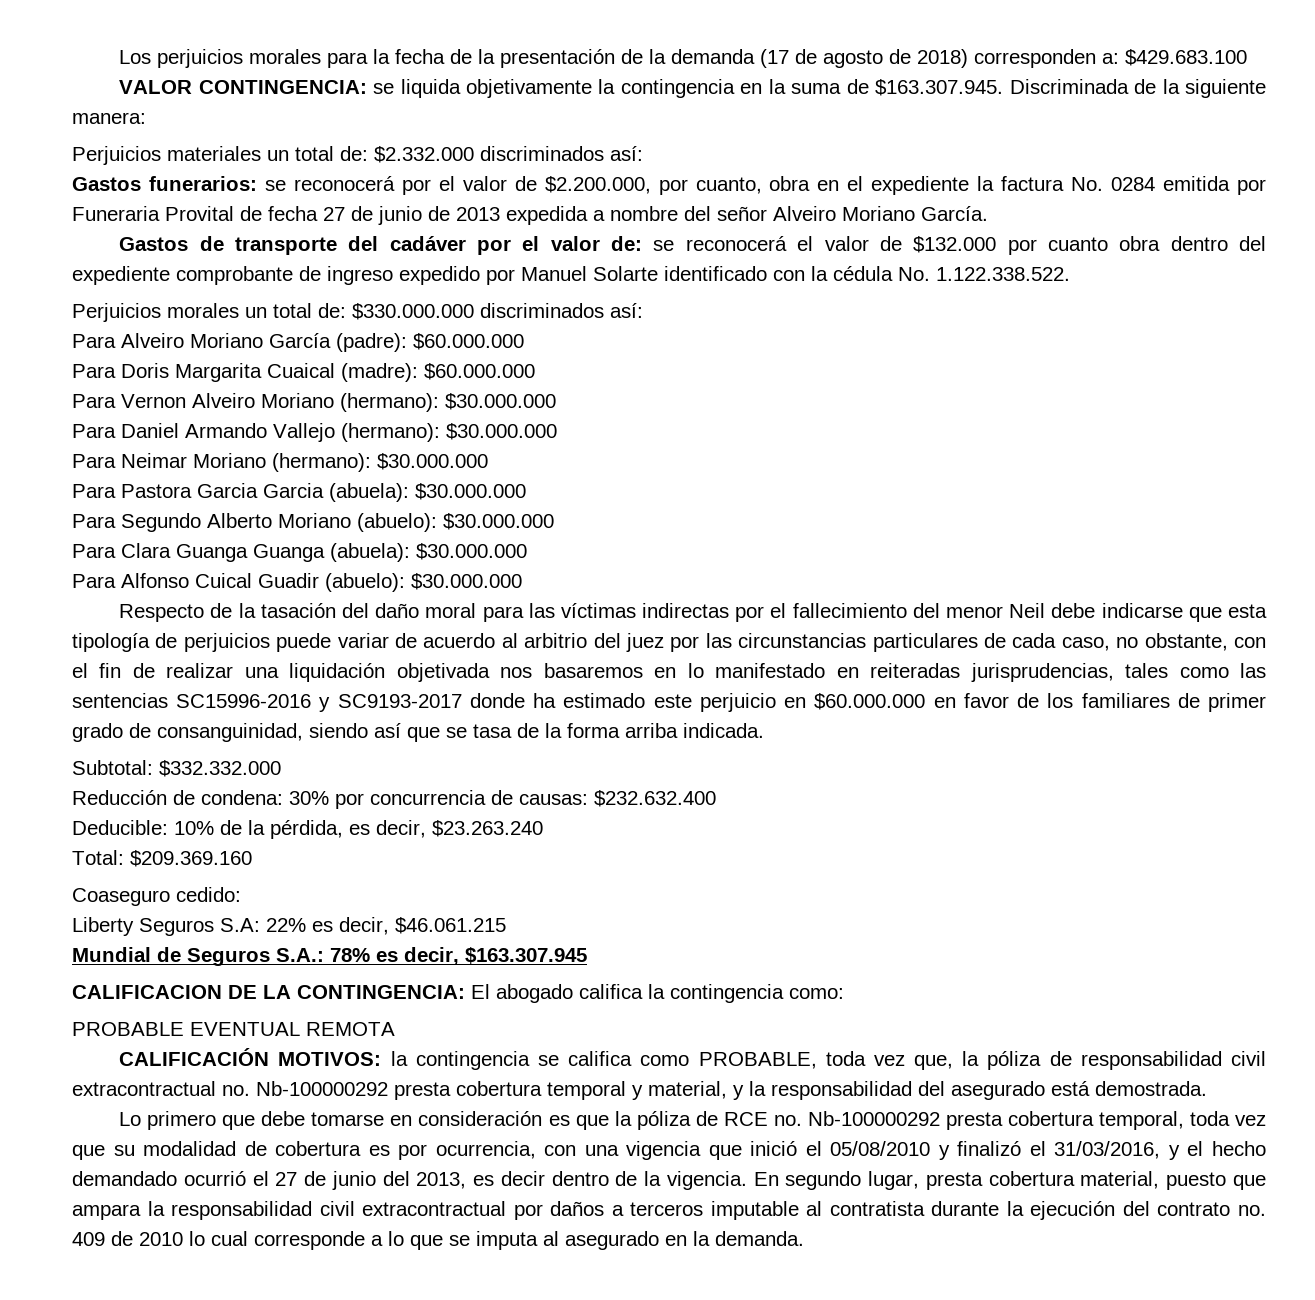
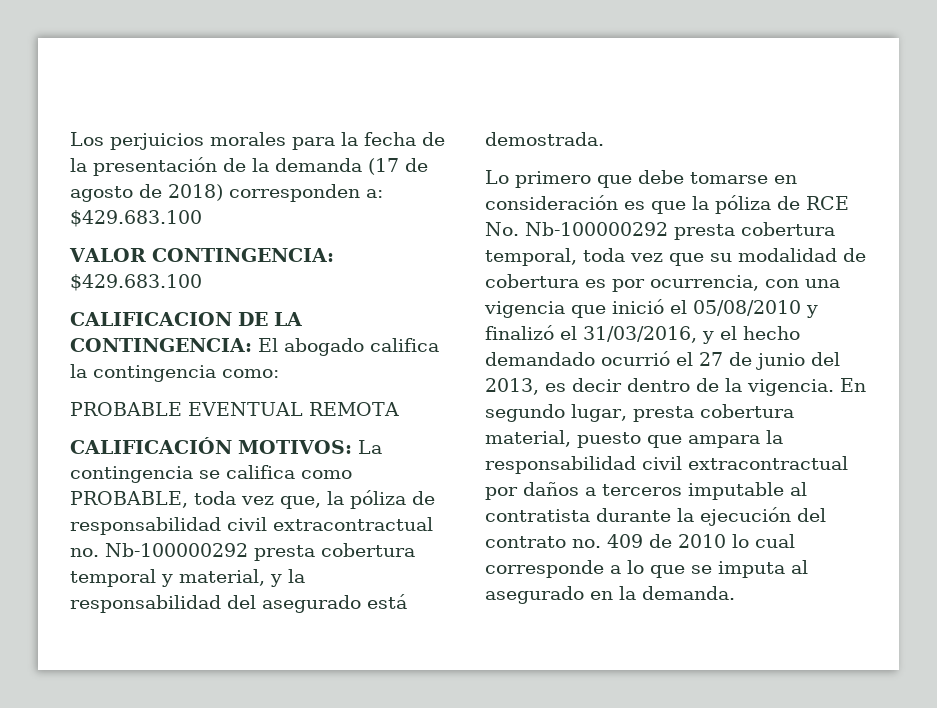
- VALOR CONTINGENCIA: se liquida objetivamente la contingencia en la suma de $163.307.945. Discriminada de la siguiente manera:
- Perjuicios materiales un total de: $2.332.000 discriminados así:
- Gastos funerarios: se reconocerá por el valor de $2.200.000, por cuanto, obra en el expediente la factura No. 0284 emitida por Funeraria Provital de fecha 27 de junio de 2013 expedida a nombre del señor Alveiro Moriano García.
- Gastos de transporte del cadáver por el valor de: se reconocerá el valor de $132.000 por cuanto obra dentro del expediente comprobante de ingreso expedido por Manuel Solarte identificado con la cédula No. 1.122.338.522.
- Perjuicios morales un total de: $330.000.000 discriminados así:
- Para Alveiro Moriano García (padre): $60.000.000
- Para Doris Margarita Cuaical (madre): $60.000.000
- Para Vernon Alveiro Moriano (hermano): $30.000.000
- Para Daniel Armando Vallejo (hermano): $30.000.000
- Para Neimar Moriano (hermano): $30.000.000
- Para Pastora Garcia Garcia (abuela): $30.000.000
- Para Segundo Alberto Moriano (abuelo): $30.000.000
- Para Clara Guanga Guanga (abuela): $30.000.000
- Para Alfonso Cuical Guadir (abuelo): $30.000.000
- Respecto de la tasación del daño moral para las víctimas indirectas por el fallecimiento del menor Neil debe indicarse que esta tipología de perjuicios puede variar de acuerdo al arbitrio del juez por las circunstancias particulares de cada caso, no obstante, con el fin de realizar una liquidación objetivada nos basaremos en lo manifestado en reiteradas jurisprudencias, tales como las sentencias SC15996-2016 y SC9193-2017 donde ha estimado este perjuicio en $60.000.000 en favor de los familiares de primer grado de consanguinidad, siendo así que se tasa de la forma arriba indicada.
- Subtotal: $332.332.000
- Reducción de condena: 30% por concurrencia de causas: $232.632.400
- Deducible: 10% de la pérdida, es decir, $23.263.240
- Total: $209.369.160
- Coaseguro cedido:
- Liberty Seguros S.A: 22% es decir, $46.061.215
- Mundial de Seguros S.A.: 78% es decir, $163.307.945
+ VALOR CONTINGENCIA: $429.683.100
- CALIFICACIÓN MOTIVOS: la contingencia se califica como PROBABLE, toda vez que, la póliza de responsabilidad civil extracontractual no. Nb-100000292 presta cobertura temporal y material, y la responsabilidad del asegurado está demostrada.
+ CALIFICACIÓN MOTIVOS: La contingencia se califica como PROBABLE, toda vez que, la póliza de responsabilidad civil extracontractual no. Nb-100000292 presta cobertura temporal y material, y la responsabilidad del asegurado está demostrada.
- Lo primero que debe tomarse en consideración es que la póliza de RCE no. Nb-100000292 presta cobertura temporal, toda vez que su modalidad de cobertura es por ocurrencia, con una vigencia que inició el 05/08/2010 y finalizó el 31/03/2016, y el hecho demandado ocurrió el 27 de junio del 2013, es decir dentro de la vigencia.
+ Lo primero que debe tomarse en consideración es que la póliza de RCE No. Nb-100000292 presta cobertura temporal, toda vez que su modalidad de cobertura es por ocurrencia, con una vigencia que inició el 05/08/2010 y finalizó el 31/03/2016, y el hecho demandado ocurrió el 27 de junio del 2013, es decir dentro de la vigencia.

